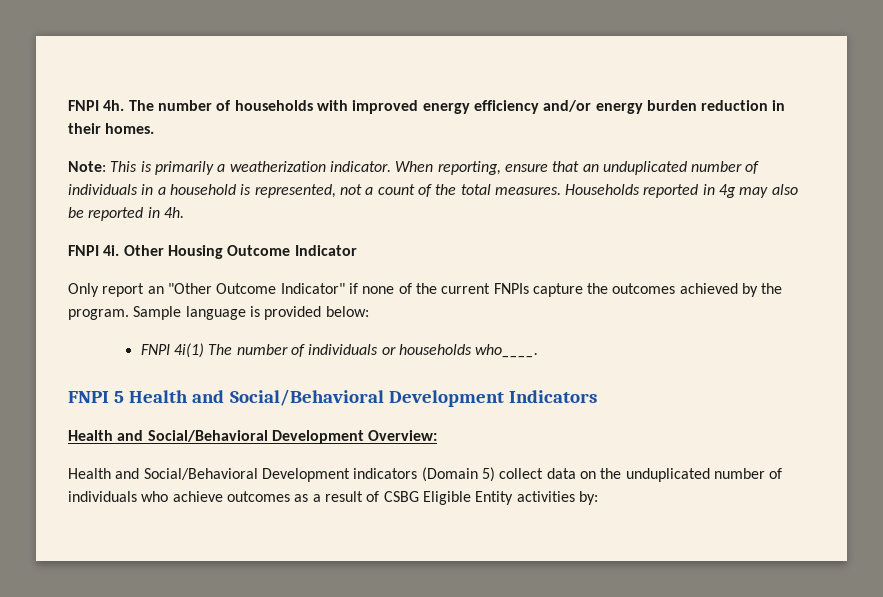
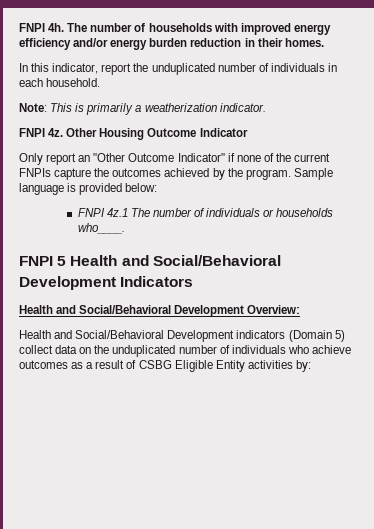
+ In this indicator, report the unduplicated number of individuals in each household.
- Note: This is primarily a weatherization indicator. When reporting, ensure that an unduplicated number of individuals in a household is represented, not a count of the total measures. Households reported in 4g may also be reported in 4h.
- FNPI 4i.
+ Note: This is primarily a weatherization indicator.
+ FNPI 4z.
- FNPI 4i(1) The number of individuals or households who____.
+ FNPI 4z.1 The number of individuals or households who____.

